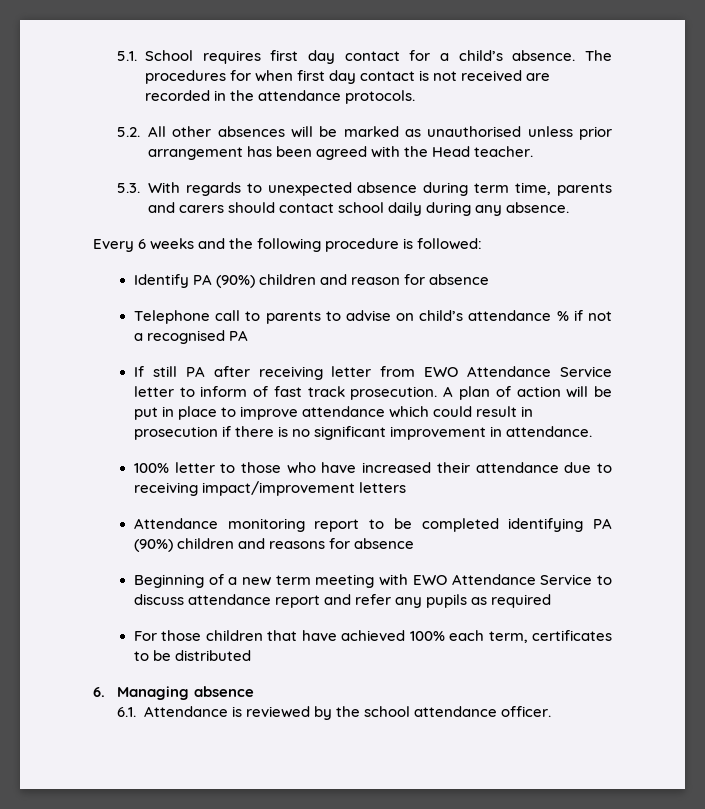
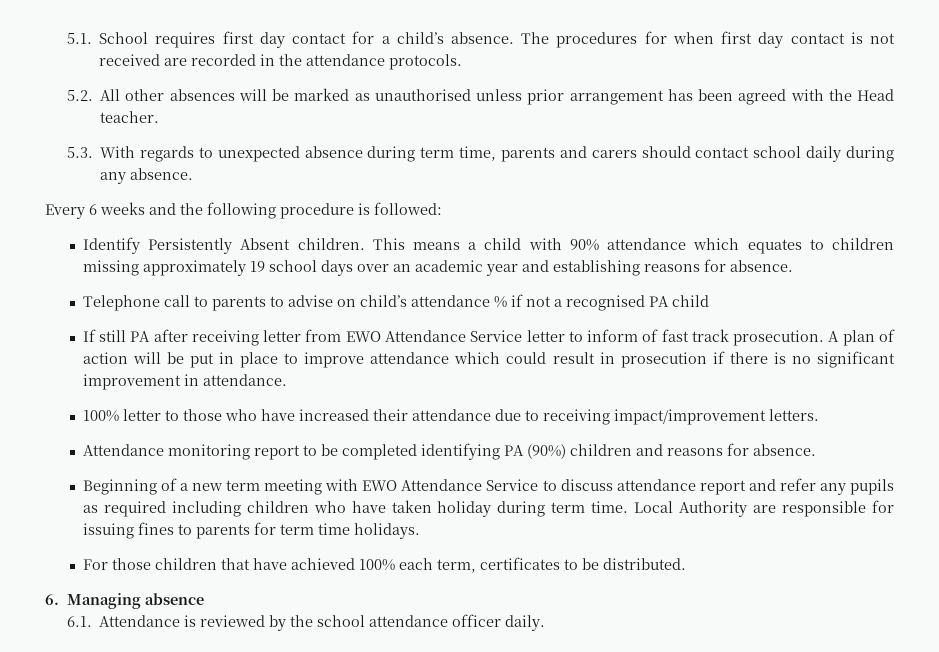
- Identify PA (90%) children and reason for absence
+ Identify Persistently Absent children. This means a child with 90% attendance which equates to children missing approximately 19 school days over an academic year and establishing reasons for absence.
- Telephone call to parents to advise on child’s attendance % if not a recognised PA
+ Telephone call to parents to advise on child’s attendance % if not a recognised PA child
- 100% letter to those who have increased their attendance due to receiving impact/improvement letters
+ 100% letter to those who have increased their attendance due to receiving impact/improvement letters.
- Attendance monitoring report to be completed identifying PA (90%) children and reasons for absence
+ Attendance monitoring report to be completed identifying PA (90%) children and reasons for absence.
- Beginning of a new term meeting with EWO Attendance Service to discuss attendance report and refer any pupils as required
+ Beginning of a new term meeting with EWO Attendance Service to discuss attendance report and refer any pupils as required including children who have taken holiday during term time. Local Authority are responsible for issuing fines to parents for term time holidays.
- For those children that have achieved 100% each term, certificates to be distributed
+ For those children that have achieved 100% each term, certificates to be distributed.
- 6.1. Attendance is reviewed by the school attendance officer.
+ 6.1. Attendance is reviewed by the school attendance officer daily.

